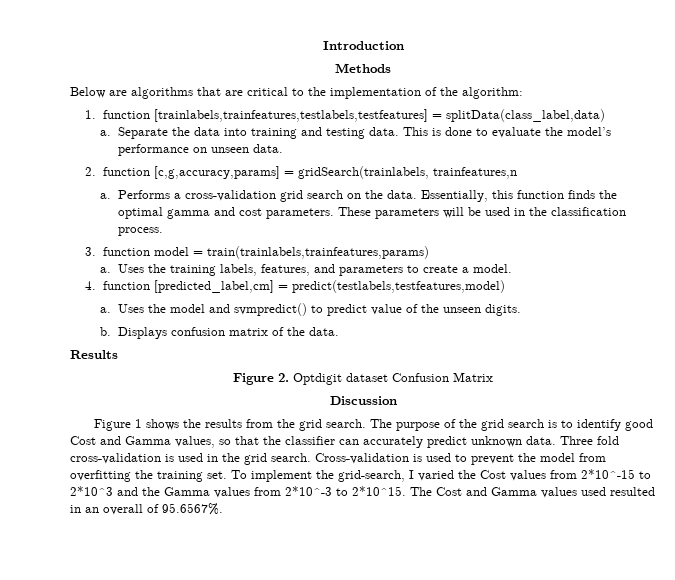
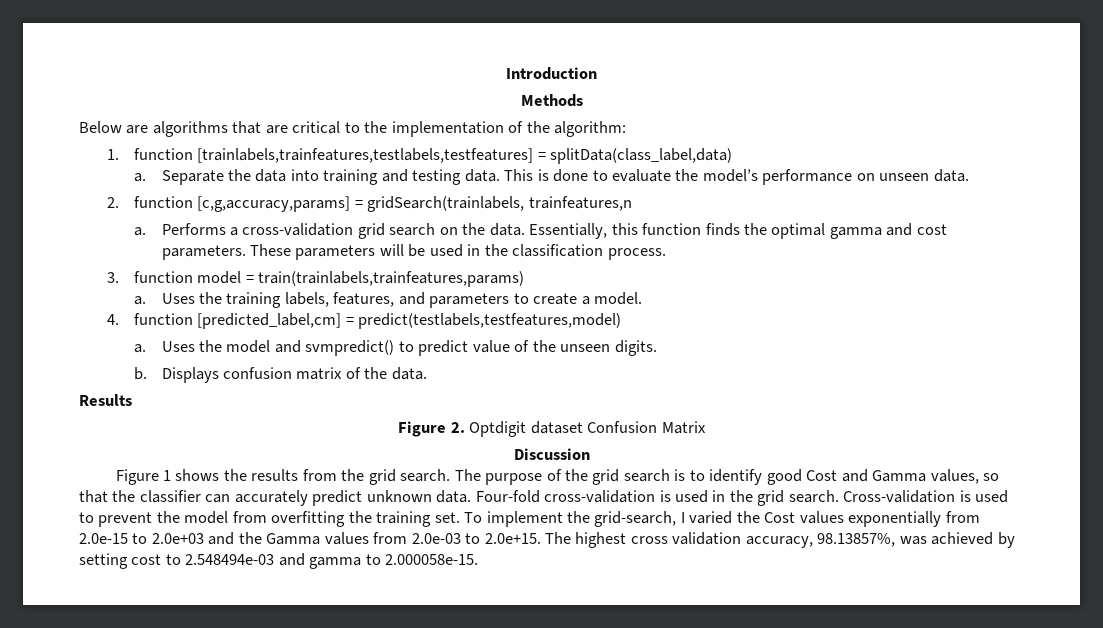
- Three fold cross-validation is used in the grid search.
+ Four-fold cross-validation is used in the grid search.
- To implement the grid-search, I varied the Cost values from 2*10^-15 to 2*10^3 and the Gamma values from 2*10^-3 to 2*10^15. The Cost and Gamma values used resulted in an overall of 95.6567%.
+ To implement the grid-search, I varied the Cost values exponentially from 2.0e-15 to 2.0e+03 and the Gamma values from 2.0e-03 to 2.0e+15. The highest cross validation accuracy, 98.13857%, was achieved by setting cost to 2.548494e-03 and gamma to 2.000058e-15.

